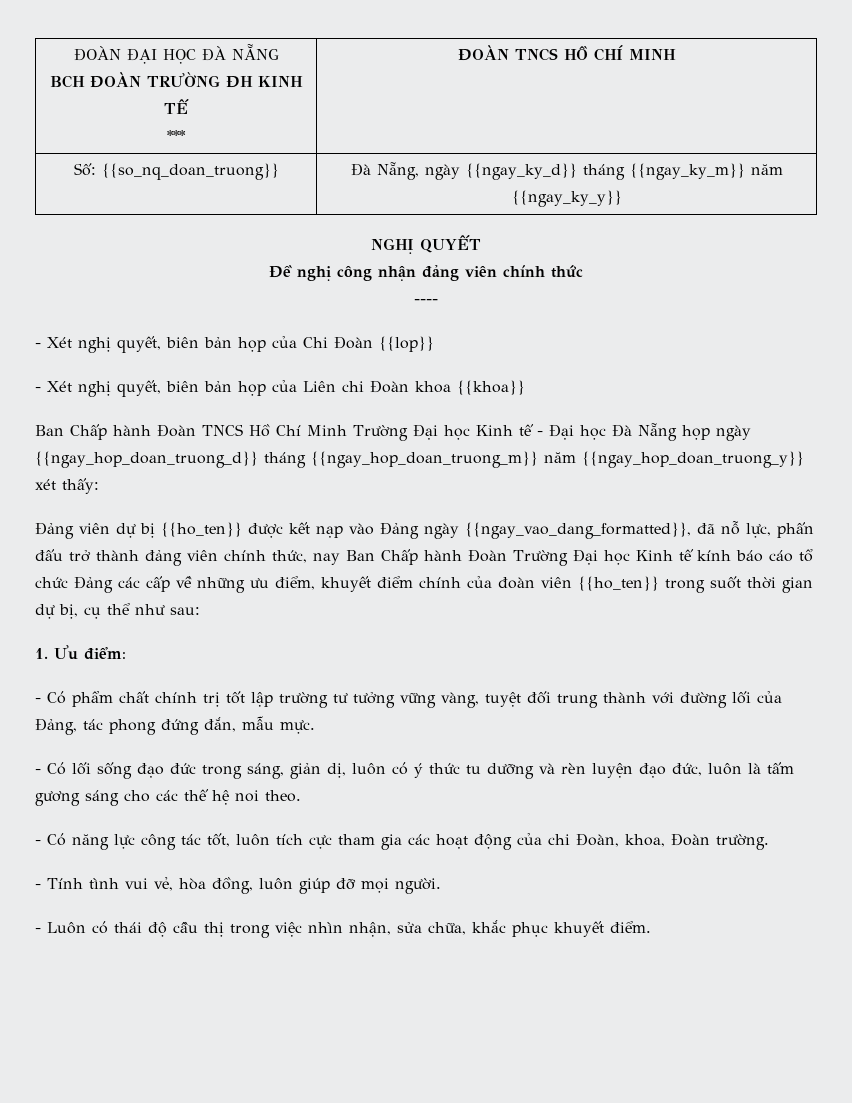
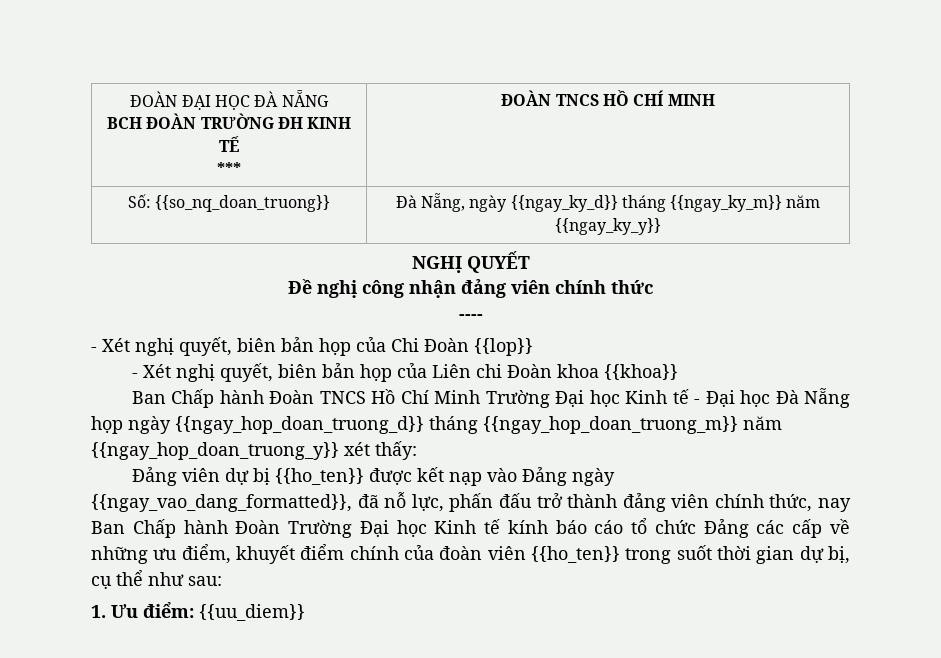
- 1. Ưu điểm:
- - Có phẩm chất chính trị tốt lập trường tư tưởng vững vàng, tuyệt đối trung thành với đường lối của Đảng, tác phong đứng đắn, mẫu mực.
- - Có lối sống đạo đức trong sáng, giản dị, luôn có ý thức tu dưỡng và rèn luyện đạo đức, luôn là tấm gương sáng cho các thế hệ noi theo.
- - Có năng lực công tác tốt, luôn tích cực tham gia các hoạt động của chi Đoàn, khoa, Đoàn trường.
- - Tính tình vui vẻ, hòa đồng, luôn giúp đỡ mọi người.
- - Luôn có thái độ cầu thị trong việc nhìn nhận, sửa chữa, khắc phục khuyết điểm.
+ 1. Ưu điểm: {{uu_diem}}

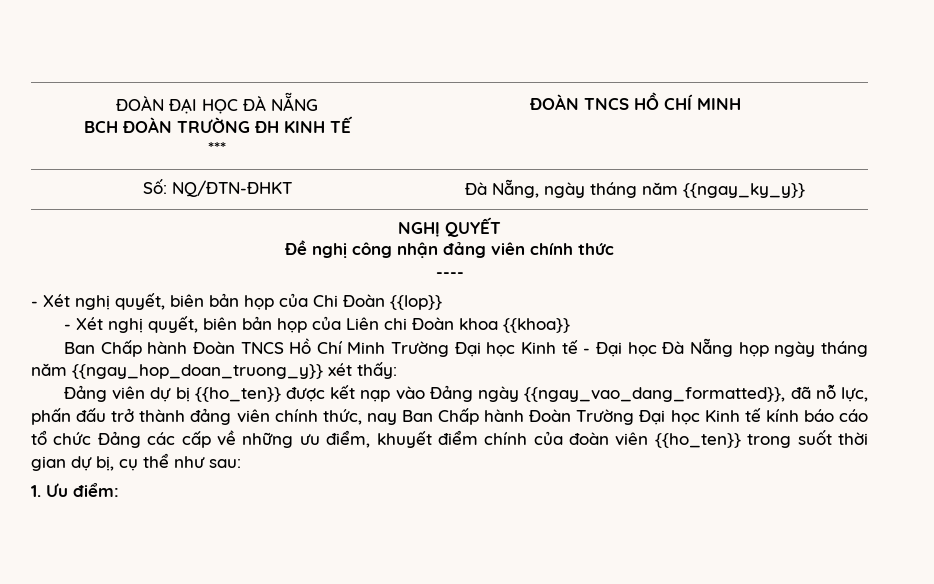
- Số: {{so_nq_doan_truong}} | Đà Nẵng, ngày {{ngay_ky_d}} tháng {{ngay_ky_m}} năm {{ngay_ky_y}}
+ Số: NQ/ĐTN-ĐHKT | Đà Nẵng, ngày tháng năm {{ngay_ky_y}}
- Ban Chấp hành Đoàn TNCS Hồ Chí Minh Trường Đại học Kinh tế - Đại học Đà Nẵng họp ngày {{ngay_hop_doan_truong_d}} tháng {{ngay_hop_doan_truong_m}} năm {{ngay_hop_doan_truong_y}} xét thấy:
+ Ban Chấp hành Đoàn TNCS Hồ Chí Minh Trường Đại học Kinh tế - Đại học Đà Nẵng họp ngày tháng năm {{ngay_hop_doan_truong_y}} xét thấy:
- 1. Ưu điểm: {{uu_diem}}
+ 1. Ưu điểm:

